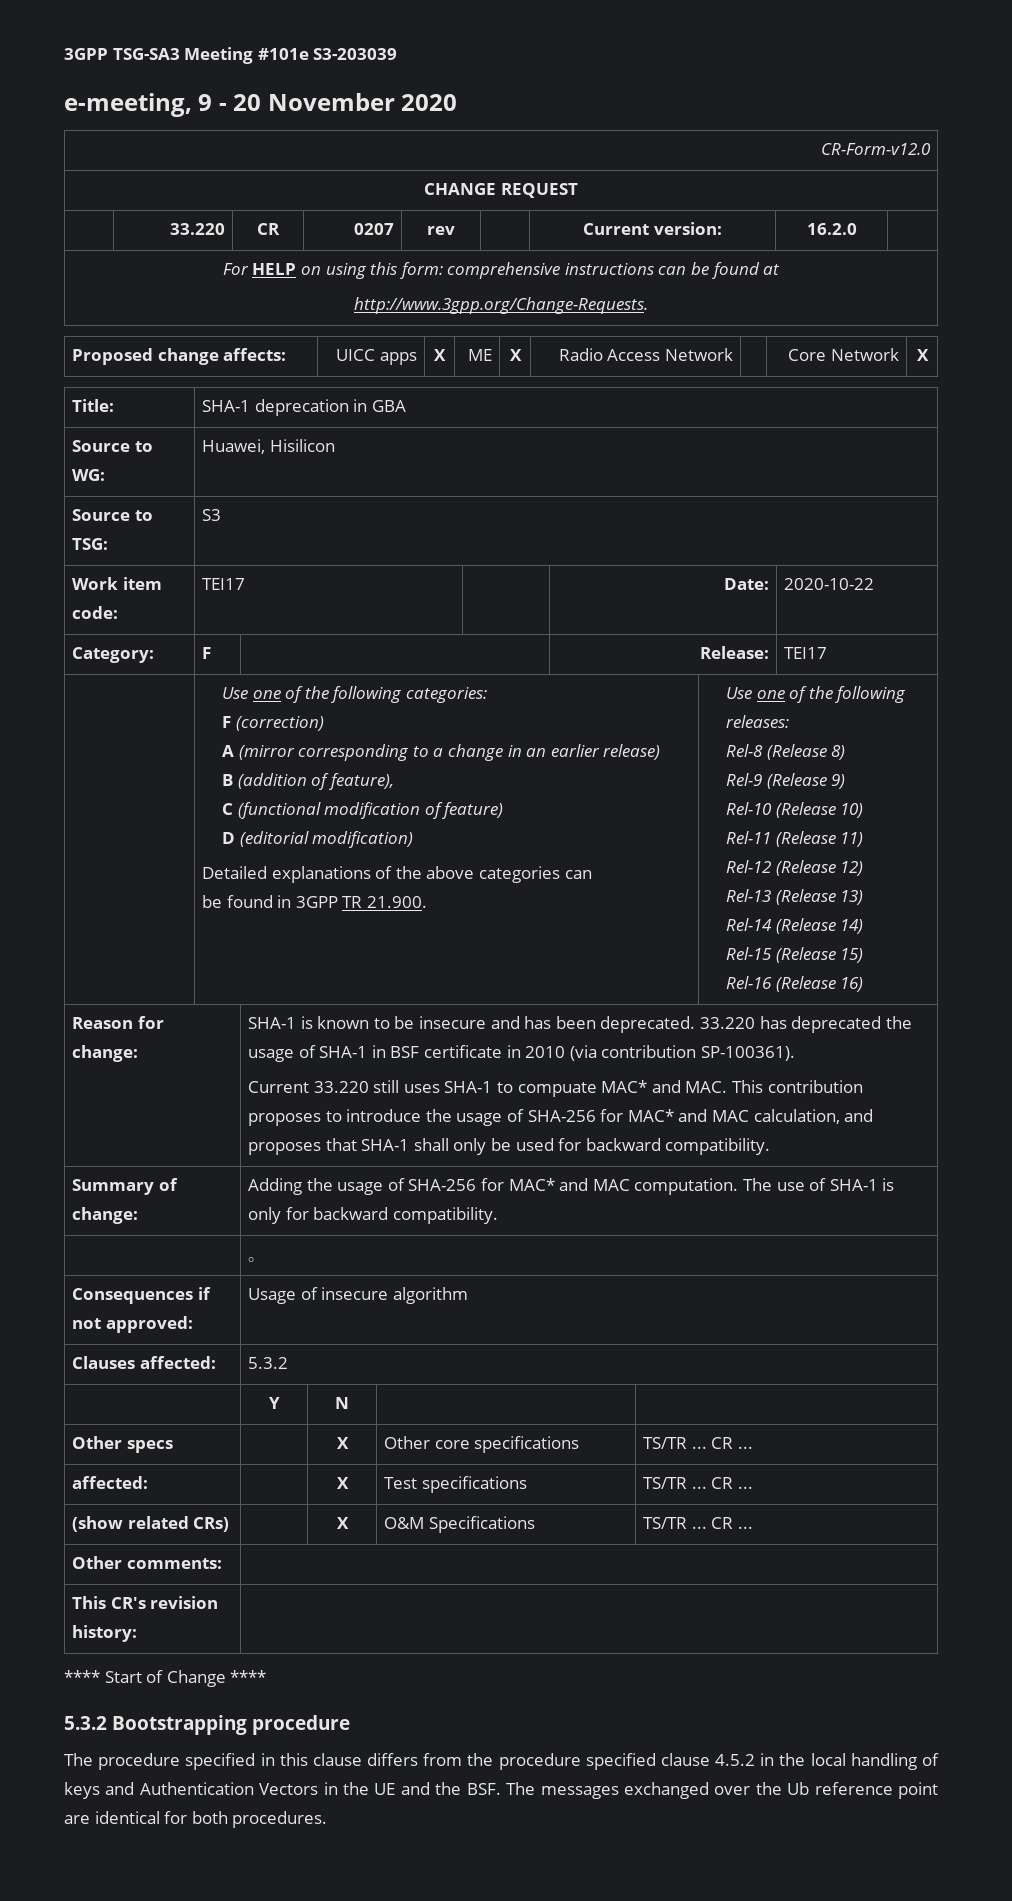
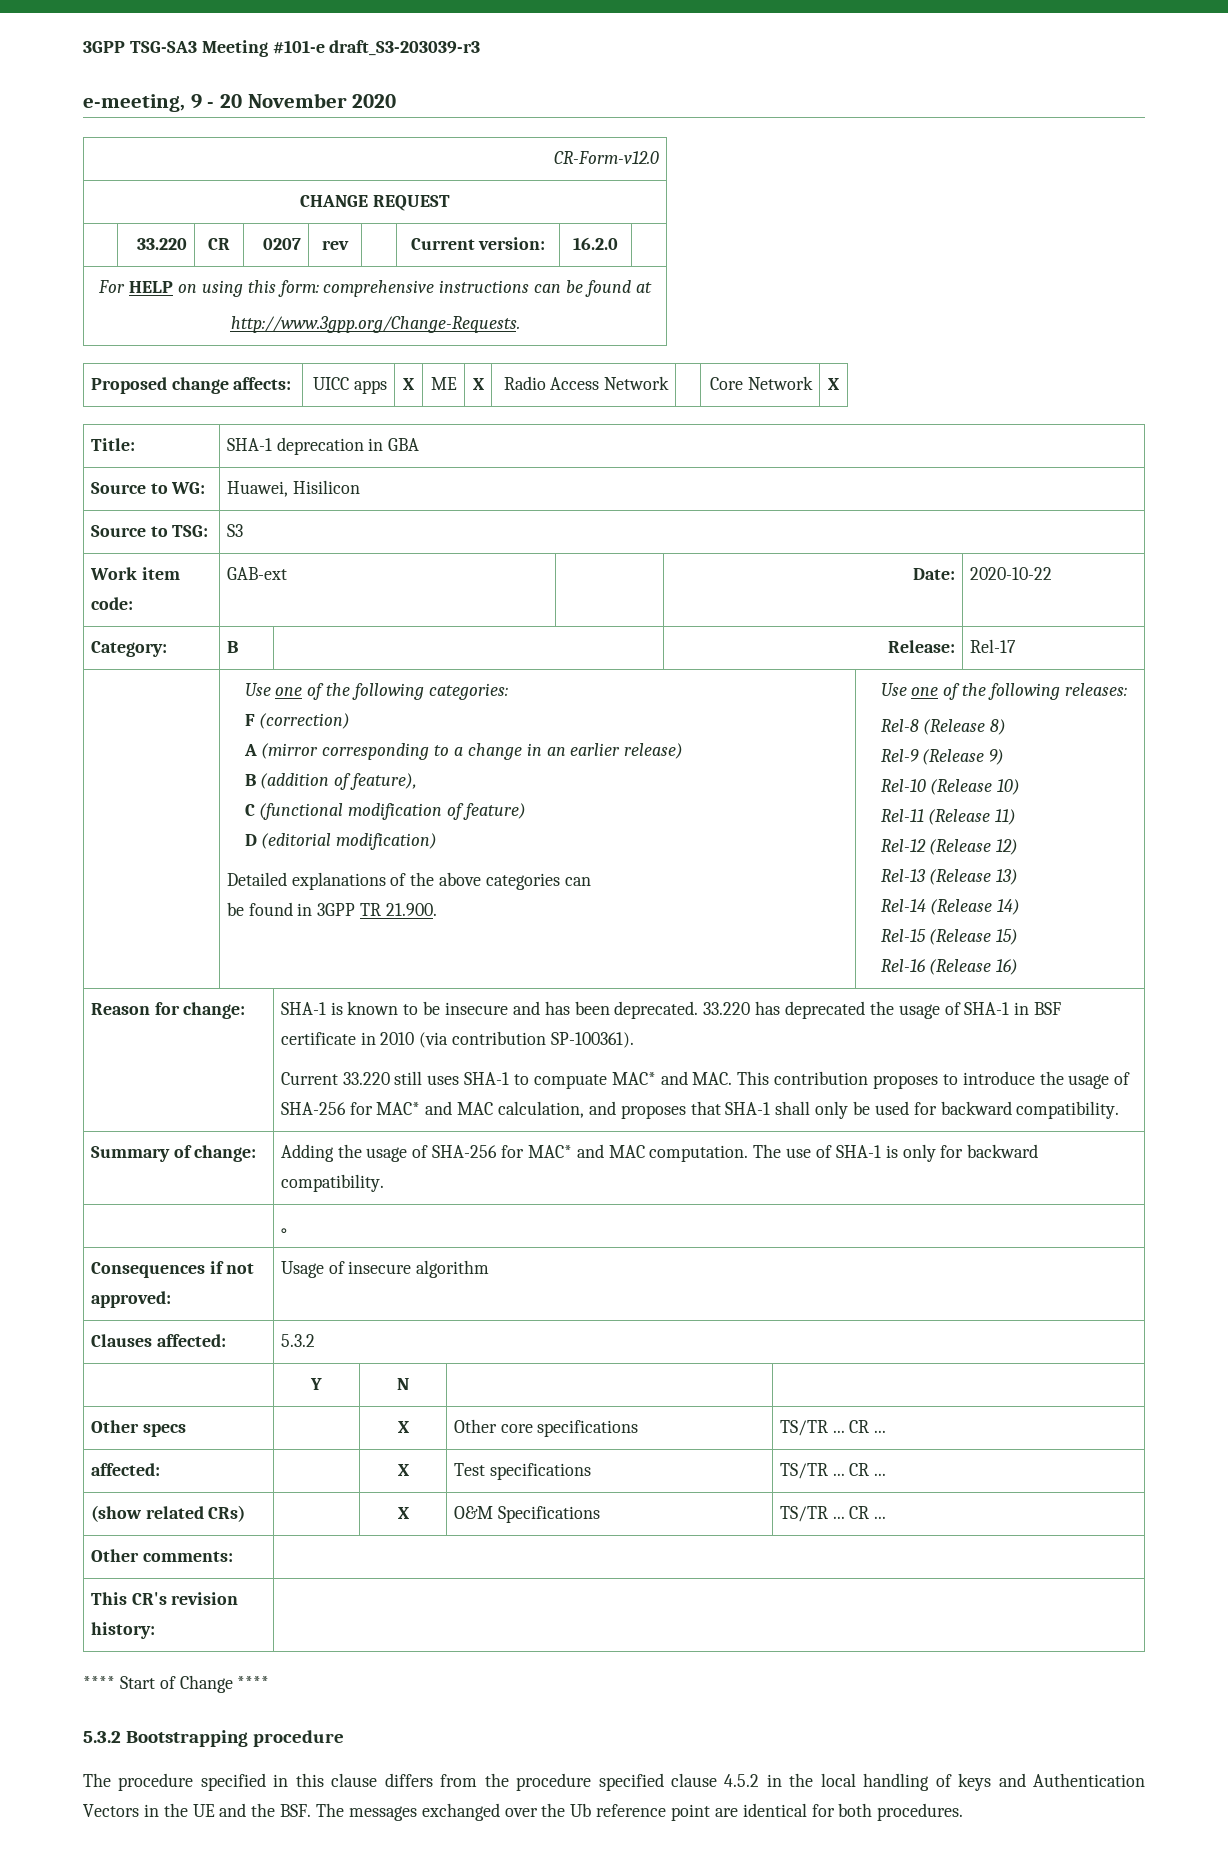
- 3GPP TSG-SA3 Meeting #101e S3-203039
+ 3GPP TSG-SA3 Meeting #101-e draft_S3-203039-r3
- Work item code: | TEI17 | | Date: | 2020-10-22
+ Work item code: | GAB-ext | | Date: | 2020-10-22
- Category: | F | | Release: | TEI17
+ Category: | B | | Release: | Rel-17

